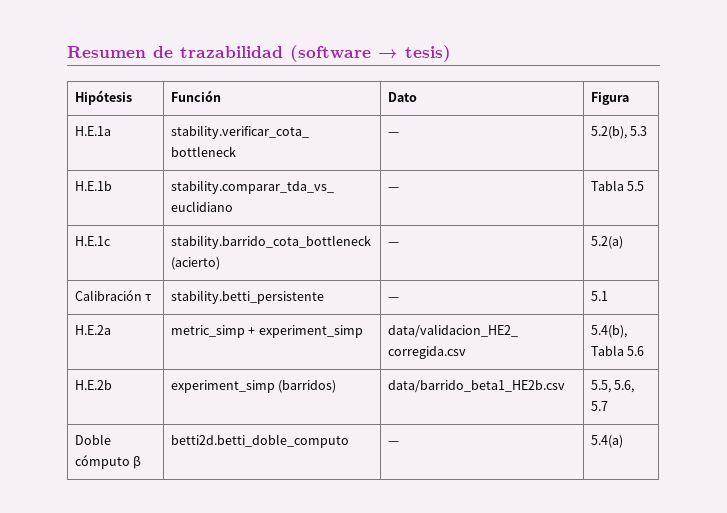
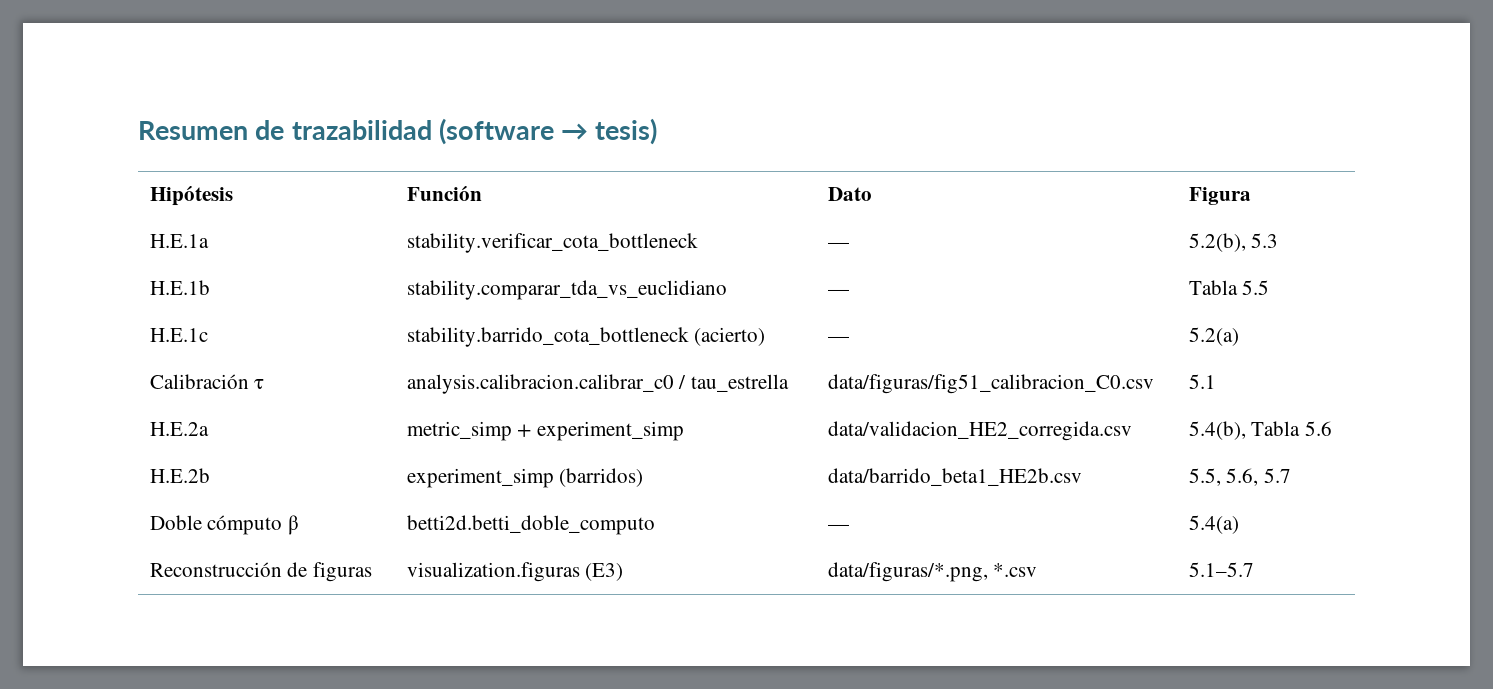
- Calibración τ | stability.betti_persistente | — | 5.1
+ Calibración τ | analysis.calibracion.calibrar_c0 / tau_estrella | data/figuras/fig51_calibracion_C0.csv | 5.1
+ Reconstrucción de figuras | visualization.figuras (E3) | data/figuras/*.png, *.csv | 5.1–5.7

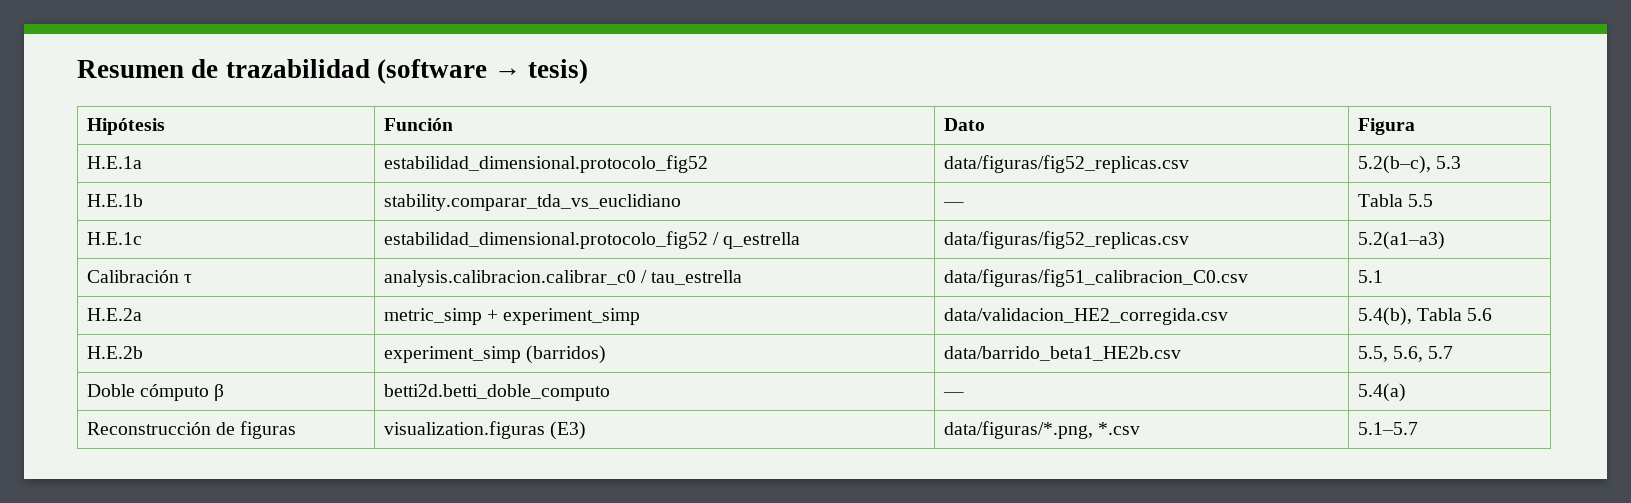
- H.E.1a | stability.verificar_cota_bottleneck | — | 5.2(b), 5.3
+ H.E.1a | estabilidad_dimensional.protocolo_fig52 | data/figuras/fig52_replicas.csv | 5.2(b–c), 5.3
- H.E.1c | stability.barrido_cota_bottleneck (acierto) | — | 5.2(a)
+ H.E.1c | estabilidad_dimensional.protocolo_fig52 / q_estrella | data/figuras/fig52_replicas.csv | 5.2(a1–a3)

